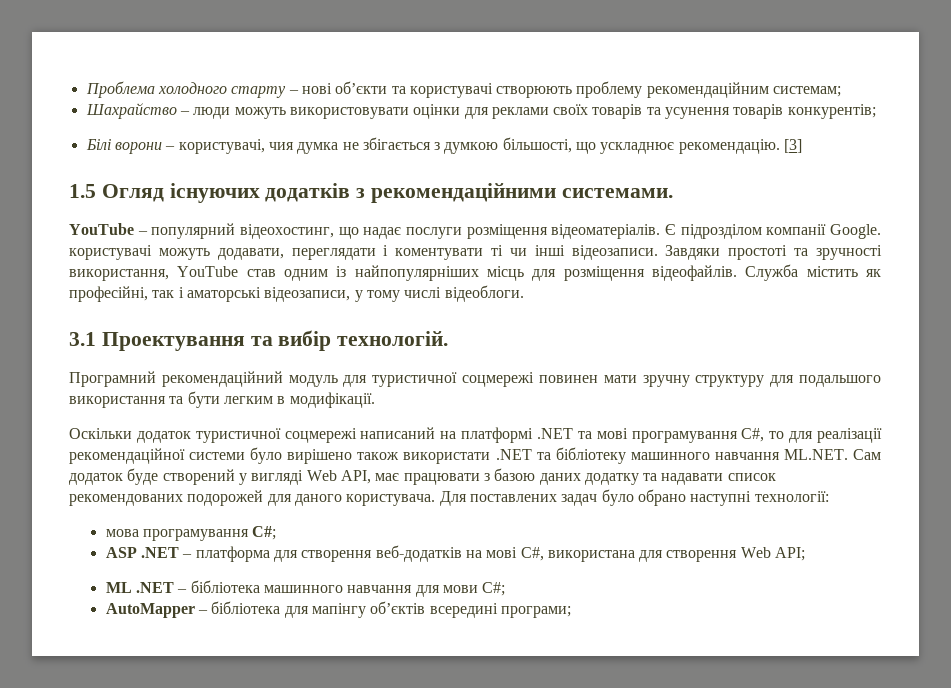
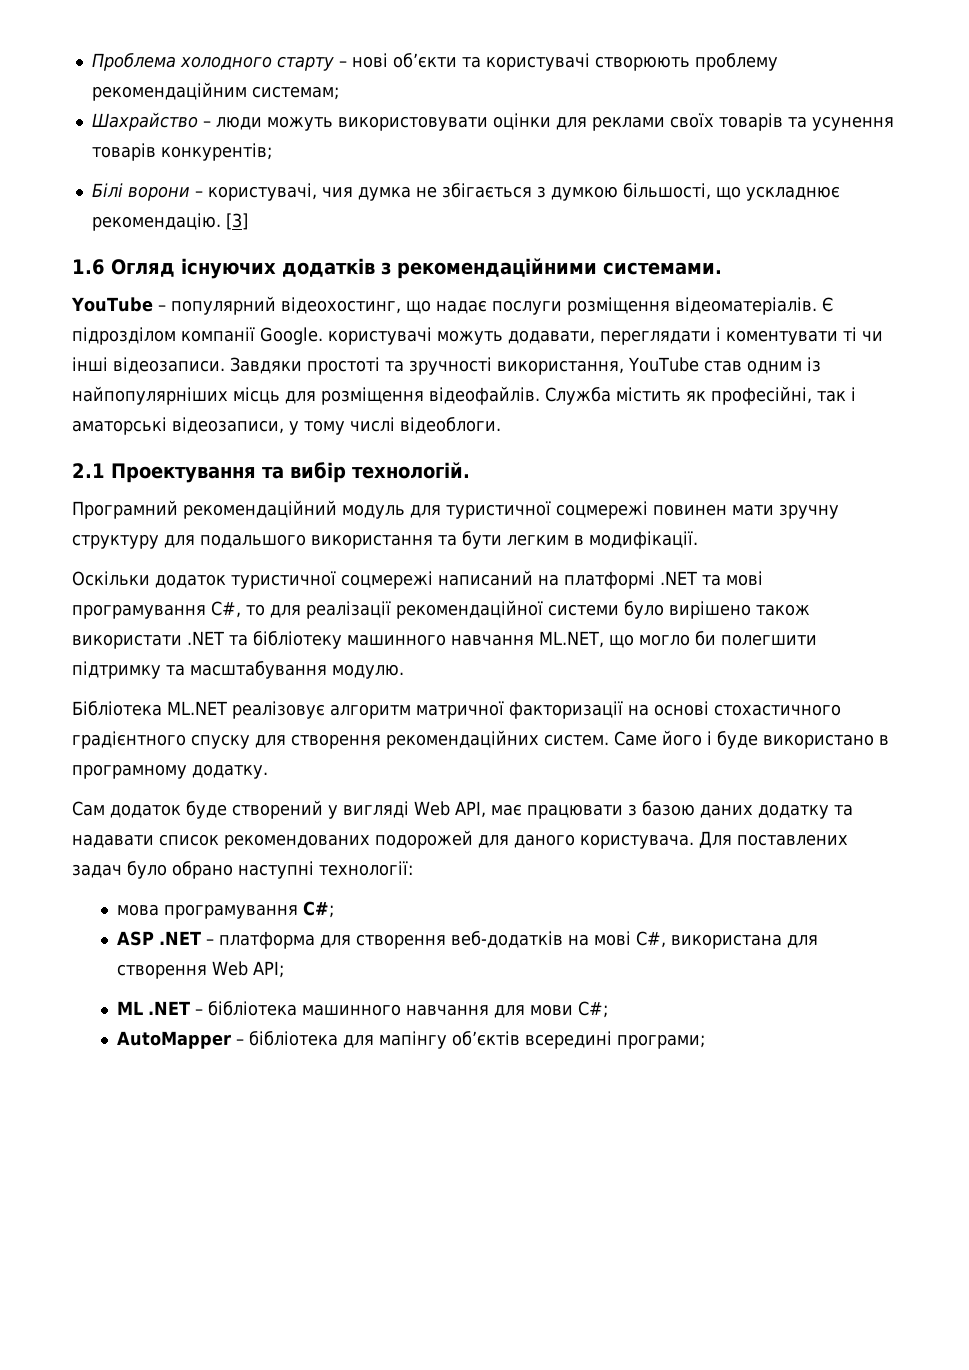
- 1.5 Огляд існуючих додатків з рекомендаційними системами.
+ 1.6 Огляд існуючих додатків з рекомендаційними системами.
- 3.1 Проектування та вибір технологій.
+ 2.1 Проектування та вибір технологій.
- Оскільки додаток туристичної соцмережі написаний на платформі .NET та мові програмування C#, то для реалізації рекомендаційної системи було вирішено також використати .NET та бібліотеку машинного навчання ML.NET. Сам додаток буде створений у вигляді Web API, має працювати з базою даних додатку та надавати список рекомендованих подорожей для даного користувача.
+ Оскільки додаток туристичної соцмережі написаний на платформі .NET та мові програмування C#, то для реалізації рекомендаційної системи було вирішено також використати .NET та бібліотеку машинного навчання ML.NET, що могло би полегшити підтримку та масштабування модулю.
+ Бібліотека ML.NET реалізовує алгоритм матричної факторизації на основі стохастичного градієнтного спуску для створення рекомендаційних систем. Саме його і буде використано в програмному додатку.
+ Сам додаток буде створений у вигляді Web API, має працювати з базою даних додатку та надавати список рекомендованих подорожей для даного користувача.

